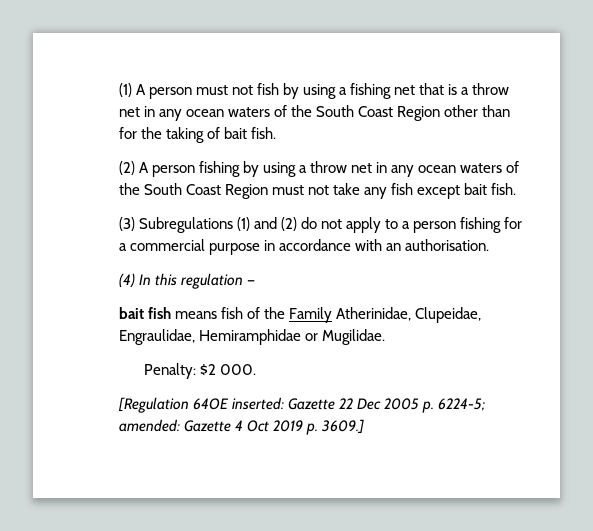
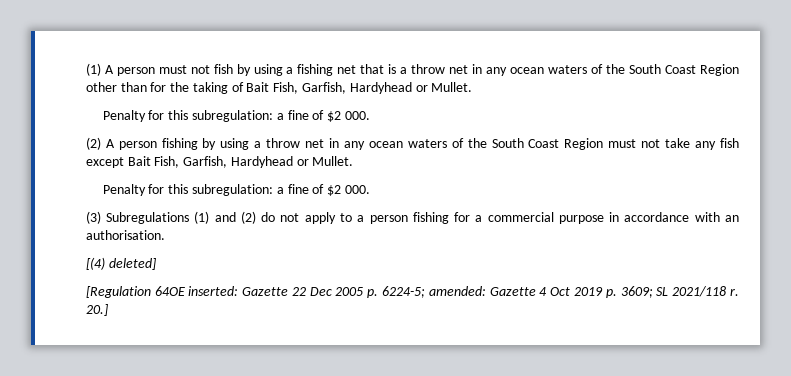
- (1) A person must not fish by using a fishing net that is a throw net in any ocean waters of the South Coast Region other than for the taking of bait fish.
+ (1) A person must not fish by using a fishing net that is a throw net in any ocean waters of the South Coast Region other than for the taking of Bait Fish, Garfish, Hardyhead or Mullet.
+ Penalty for this subregulation: a fine of $2 000.
- (2) A person fishing by using a throw net in any ocean waters of the South Coast Region must not take any fish except bait fish.
+ (2) A person fishing by using a throw net in any ocean waters of the South Coast Region must not take any fish except Bait Fish, Garfish, Hardyhead or Mullet.
+ Penalty for this subregulation: a fine of $2 000.
- (4) In this regulation —
- bait fish means fish of the Family Atherinidae, Clupeidae, Engraulidae, Hemiramphidae or Mugilidae.
- Penalty: $2 000.
+ [(4) deleted]
- [Regulation 64OE inserted: Gazette 22 Dec 2005 p. 6224-5; amended: Gazette 4 Oct 2019 p. 3609.]
+ [Regulation 64OE inserted: Gazette 22 Dec 2005 p. 6224-5; amended: Gazette 4 Oct 2019 p. 3609; SL 2021/118 r. 20.]

